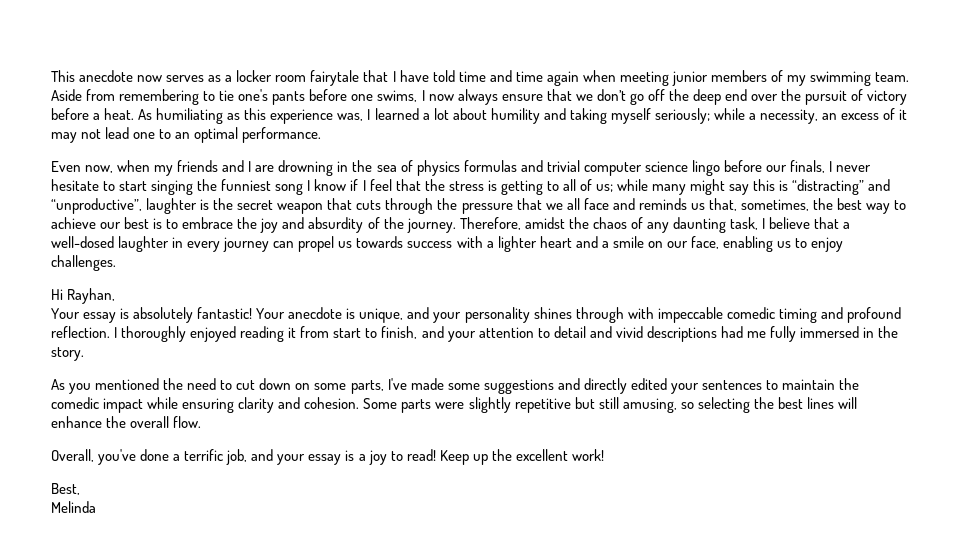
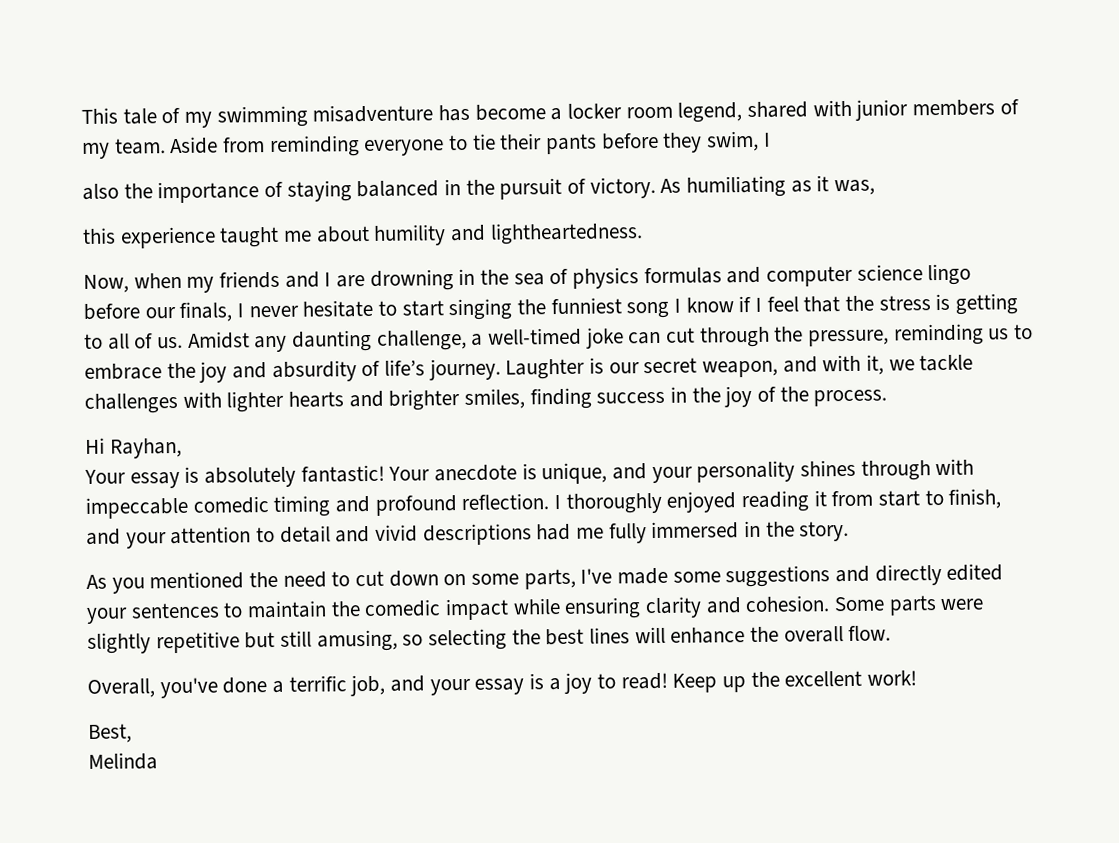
- This anecdote now serves as a locker room fairytale that I have told time and time again when meeting junior members of my swimming team.
+ This tale of my swimming misadventure has become a locker room legend, shared with junior members of my team.
- Aside from remembering to tie one's pants before one swims, I now always ensure that we don’t go off the deep end over the pursuit of victory before a heat. As humiliating as this experience was, I learned a lot about humility and taking myself seriously; while a necessity, an excess of it may not lead one to an optimal performance.
- Even now, when my friends and I are drowning in the sea of physics formulas and trivial computer science lingo before our finals, I never hesitate to start singing the funniest song I know if I feel that the stress is getting to all of us; while many might say this is “distracting” and “unproductive”, laughter is the secret weapon that cuts through the pressure that we all face and reminds us that, sometimes, the best way to achieve our best is to embrace the joy and absurdity of the journey. Therefore, amidst the chaos of any daunting task, I believe that a well-dosed laughter in every journey can propel us towards success with a lighter heart and a smile on our face, enabling us to enjoy challenges.
+ Aside from reminding everyone to tie their pants before they swim, I
+ also the importance of staying balanced in the pursuit of victory. As humiliating as it was,
+ this experience taught me about humility and lightheartedness.
+ Now, when my friends and I are drowning in the sea of physics formulas and computer science lingo before our finals, I never hesitate to start singing the funniest song I know if I feel that the stress is getting to all of us. Amidst any daunting challenge, a well-timed joke can cut through the pressure, reminding us to embrace the joy and absurdity of life’s journey. Laughter is our secret weapon, and with it, we tackle challenges with lighter hearts and brighter smiles, finding success in the joy of the process.

